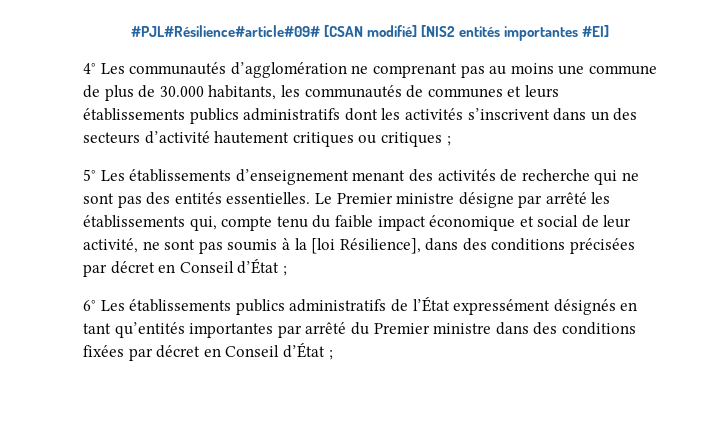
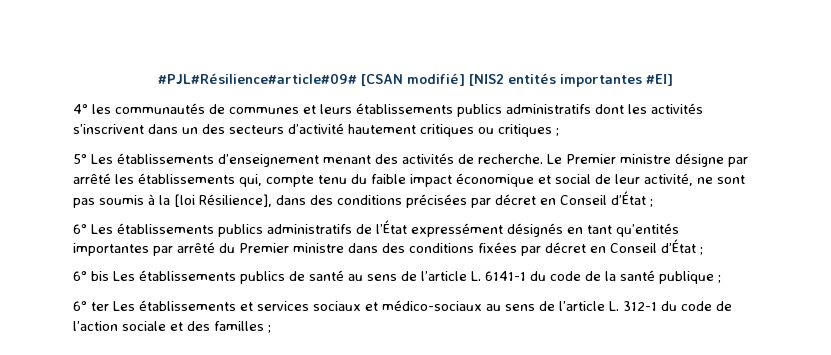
- 4° Les communautés d’agglomération ne comprenant pas au moins une commune de plus de 30.000 habitants, les communautés de communes et leurs établissements publics administratifs dont les activités s’inscrivent dans un des secteurs d’activité hautement critiques ou critiques ;
+ 4° les communautés de communes et leurs établissements publics administratifs dont les activités s’inscrivent dans un des secteurs d’activité hautement critiques ou critiques ;
- 5° Les établissements d’enseignement menant des activités de recherche qui ne sont pas des entités essentielles.
+ 5° Les établissements d’enseignement menant des activités de recherche.
+ 6° bis Les établissements publics de santé au sens de l’article L. 6141-1 du code de la santé publique ;
+ 6° ter Les établissements et services sociaux et médico-sociaux au sens de l’article L. 312-1 du code de l’action sociale et des familles ;

